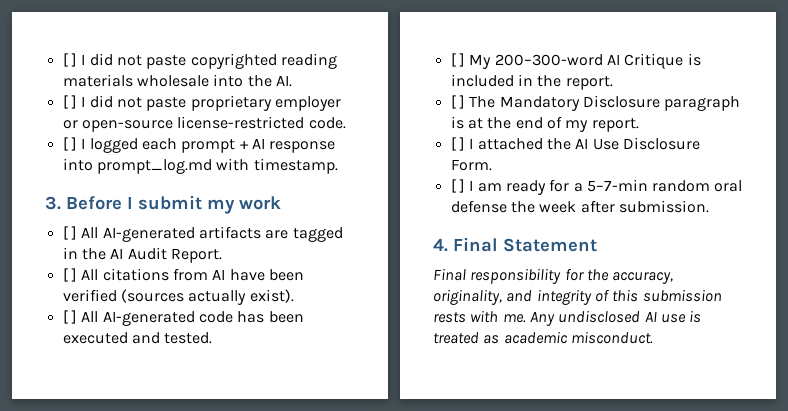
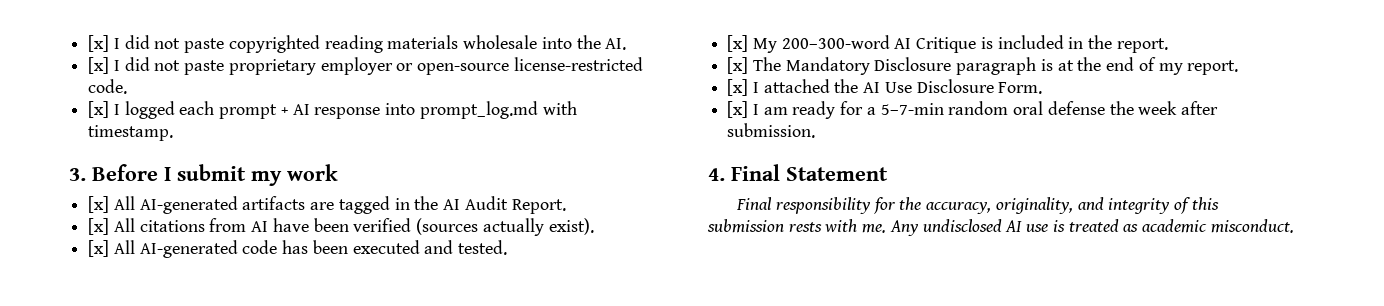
- [ ] I did not paste copyrighted reading materials wholesale into the AI.
+ [x] I did not paste copyrighted reading materials wholesale into the AI.
- [ ] I did not paste proprietary employer or open-source license-restricted code.
+ [x] I did not paste proprietary employer or open-source license-restricted code.
- [ ] I logged each prompt + AI response into prompt_log.md with timestamp.
+ [x] I logged each prompt + AI response into prompt_log.md with timestamp.
- [ ] All AI-generated artifacts are tagged in the AI Audit Report.
+ [x] All AI-generated artifacts are tagged in the AI Audit Report.
- [ ] All citations from AI have been verified (sources actually exist).
+ [x] All citations from AI have been verified (sources actually exist).
- [ ] All AI-generated code has been executed and tested.
+ [x] All AI-generated code has been executed and tested.
- [ ] My 200–300-word AI Critique is included in the report.
+ [x] My 200–300-word AI Critique is included in the report.
- [ ] The Mandatory Disclosure paragraph is at the end of my report.
+ [x] The Mandatory Disclosure paragraph is at the end of my report.
- [ ] I attached the AI Use Disclosure Form.
+ [x] I attached the AI Use Disclosure Form.
- [ ] I am ready for a 5–7-min random oral defense the week after submission.
+ [x] I am ready for a 5–7-min random oral defense the week after submission.

